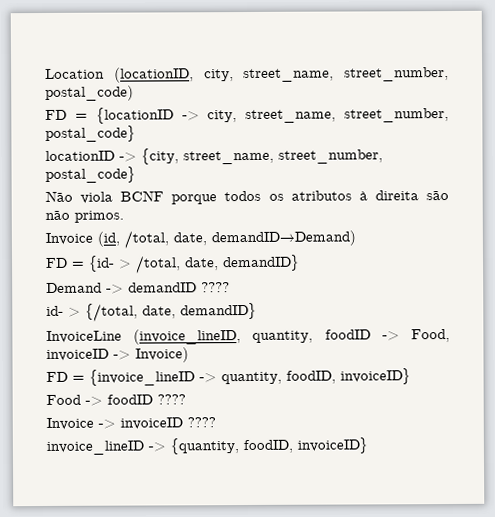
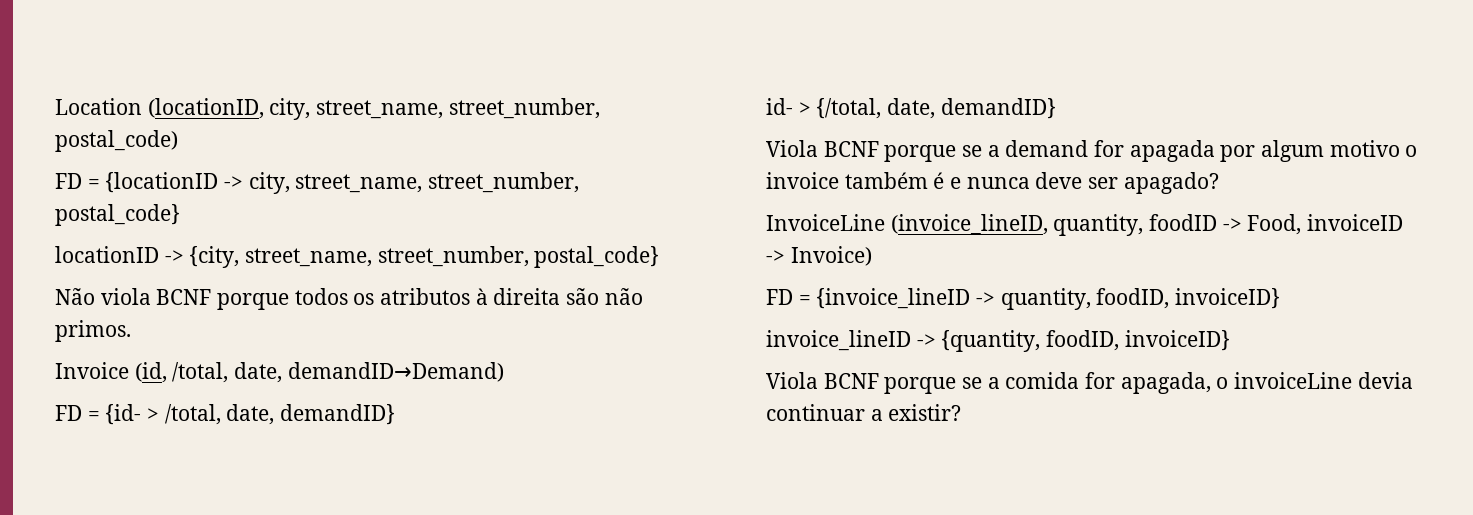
- Demand -> demandID ????
+ Viola BCNF porque se a demand for apagada por algum motivo o invoice também é e nunca deve ser apagado?
- Food -> foodID ????
- Invoice -> invoiceID ????
+ Viola BCNF porque se a comida for apagada, o invoiceLine devia continuar a existir?

